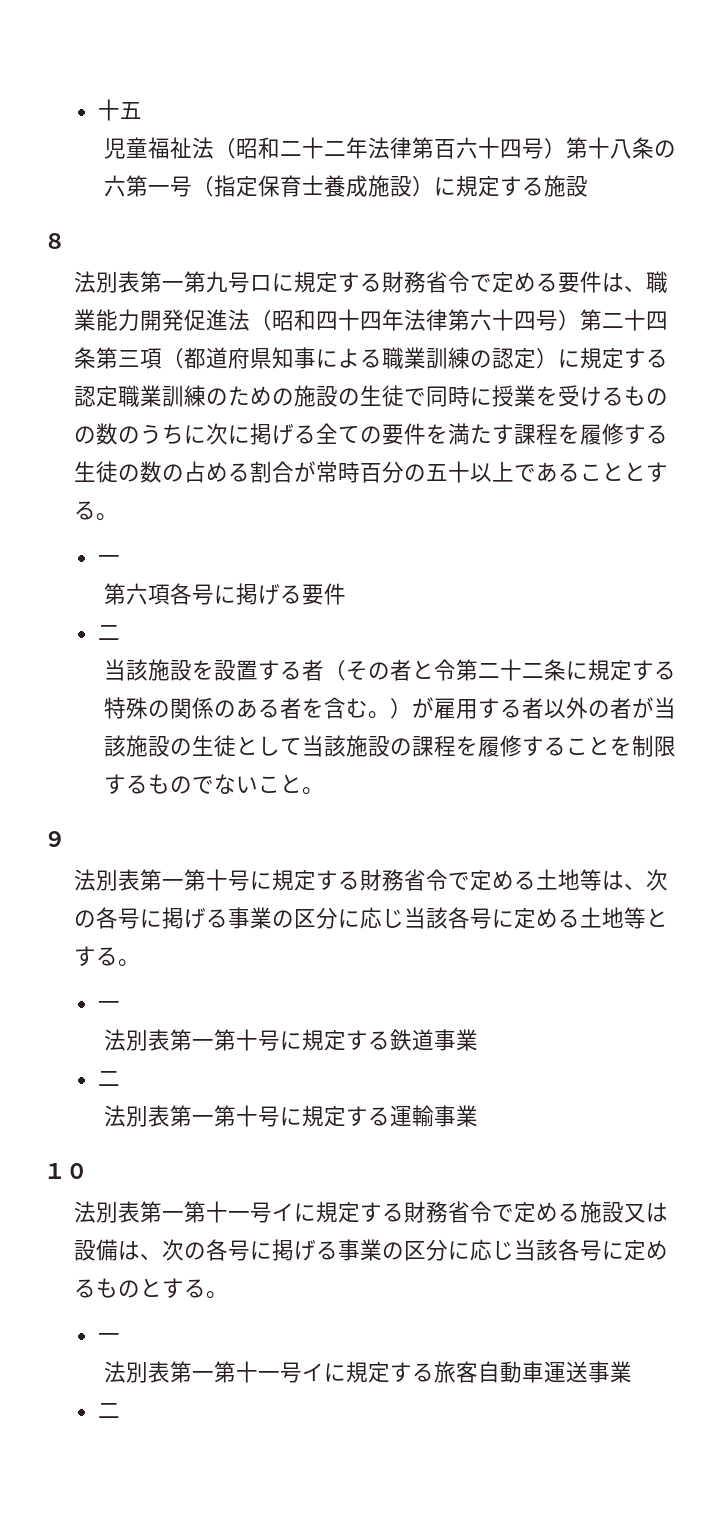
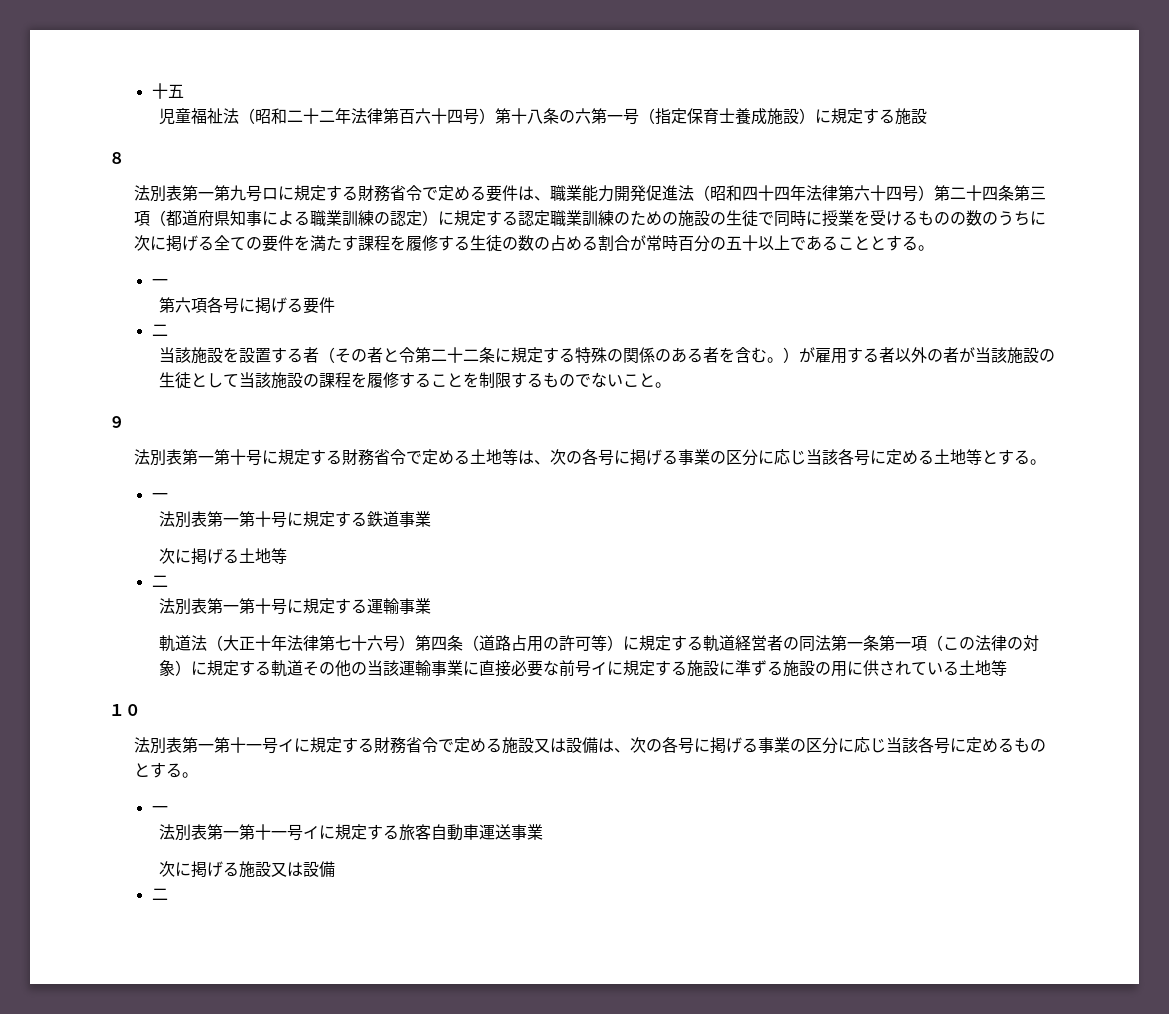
+ 次に掲げる土地等
+ 軌道法（大正十年法律第七十六号）第四条（道路占用の許可等）に規定する軌道経営者の同法第一条第一項（この法律の対象）に規定する軌道その他の当該運輸事業に直接必要な前号イに規定する施設に準ずる施設の用に供されている土地等
+ 次に掲げる施設又は設備

